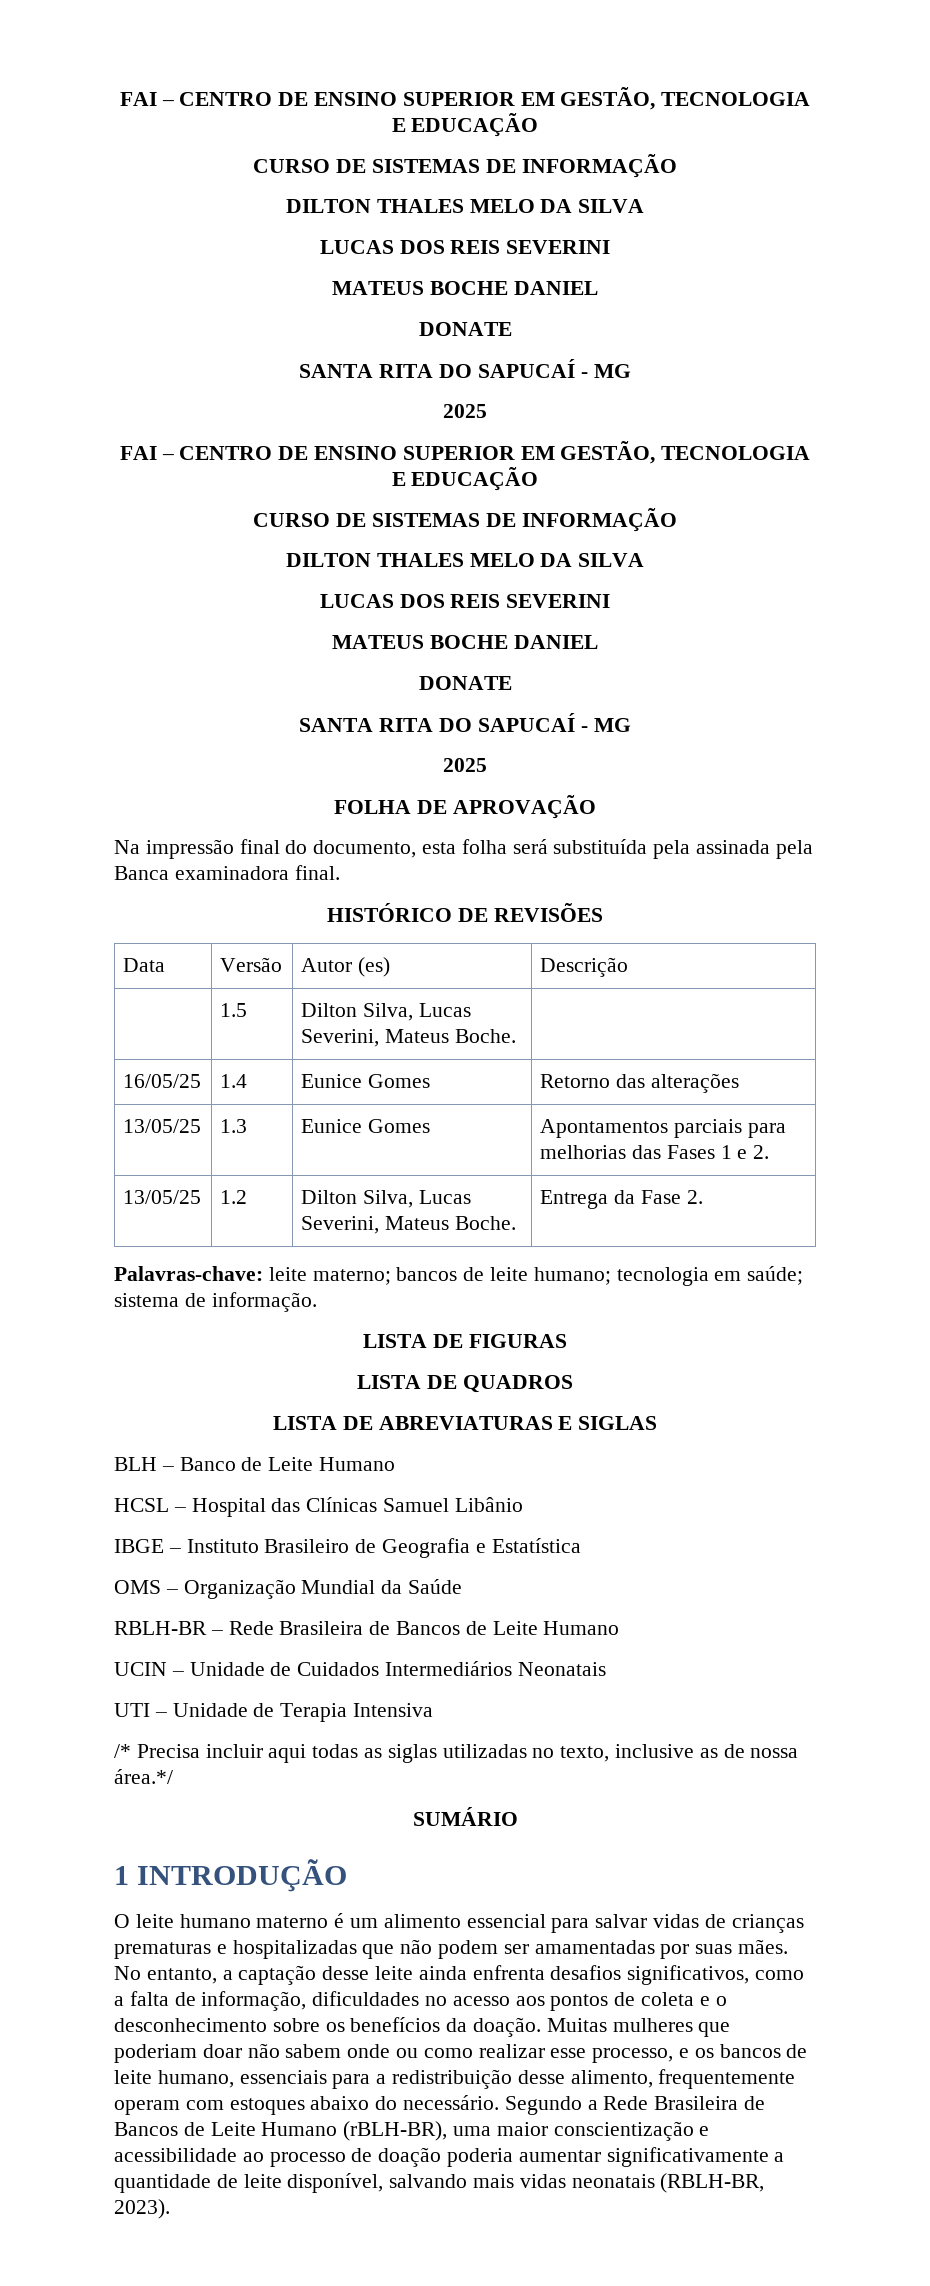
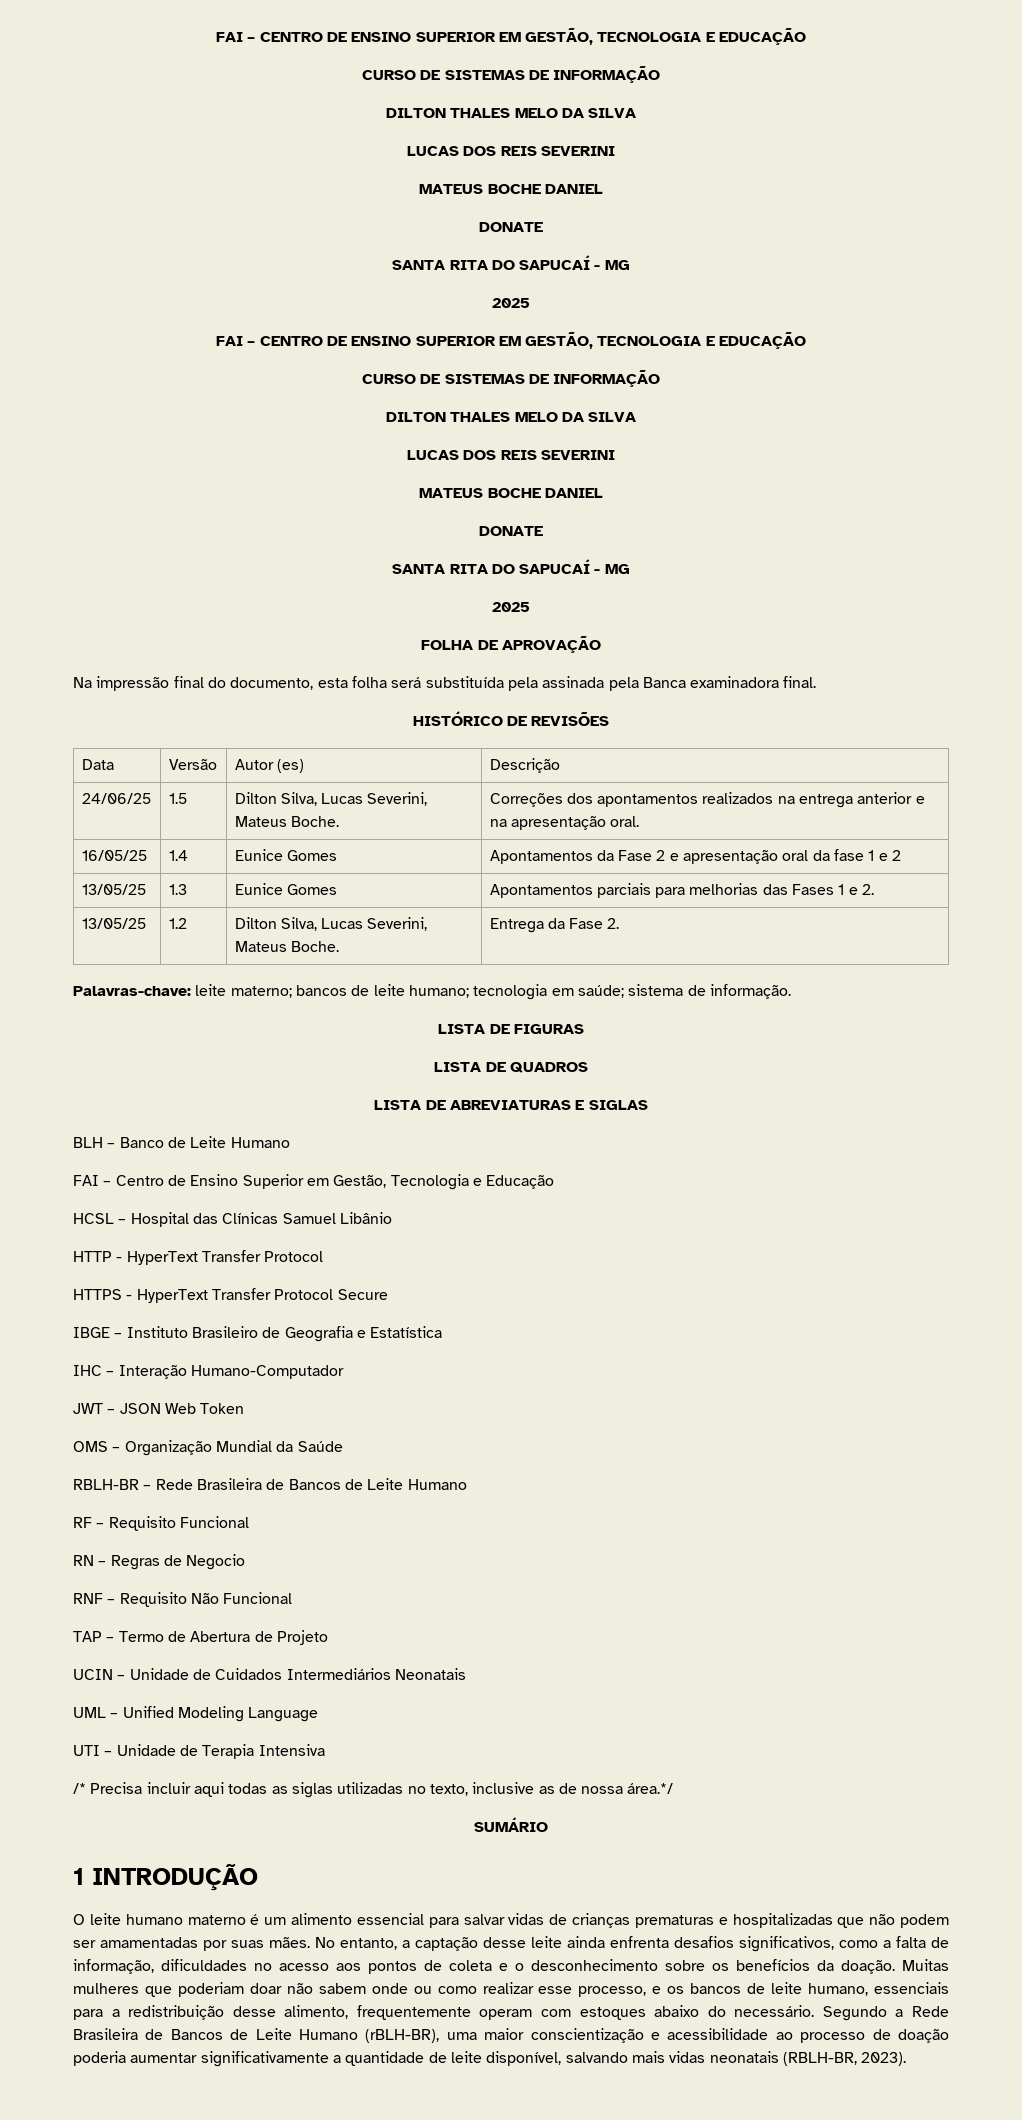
- | 1.5 | Dilton Silva, Lucas Severini, Mateus Boche. |
- 16/05/25 | 1.4 | Eunice Gomes | Retorno das alterações
+ 24/06/25 | 1.5 | Dilton Silva, Lucas Severini, Mateus Boche. | Correções dos apontamentos realizados na entrega anterior e na apresentação oral.
+ 16/05/25 | 1.4 | Eunice Gomes | Apontamentos da Fase 2 e apresentação oral da fase 1 e 2
+ FAI – Centro de Ensino Superior em Gestão, Tecnologia e Educação
+ HTTP - HyperText Transfer Protocol
+ HTTPS - HyperText Transfer Protocol Secure
+ IHC – Interação Humano-Computador
+ JWT – JSON Web Token
+ RF – Requisito Funcional
+ RN – Regras de Negocio
+ RNF – Requisito Não Funcional
+ TAP – Termo de Abertura de Projeto
+ UML – Unified Modeling Language

